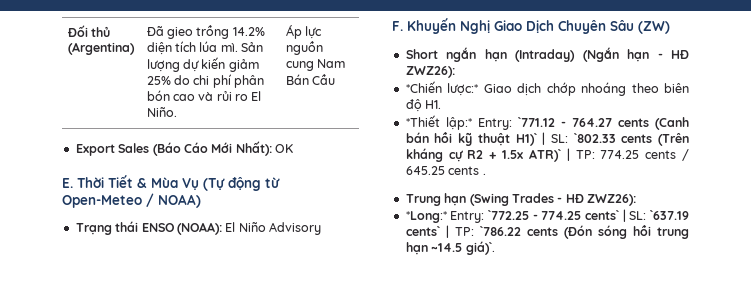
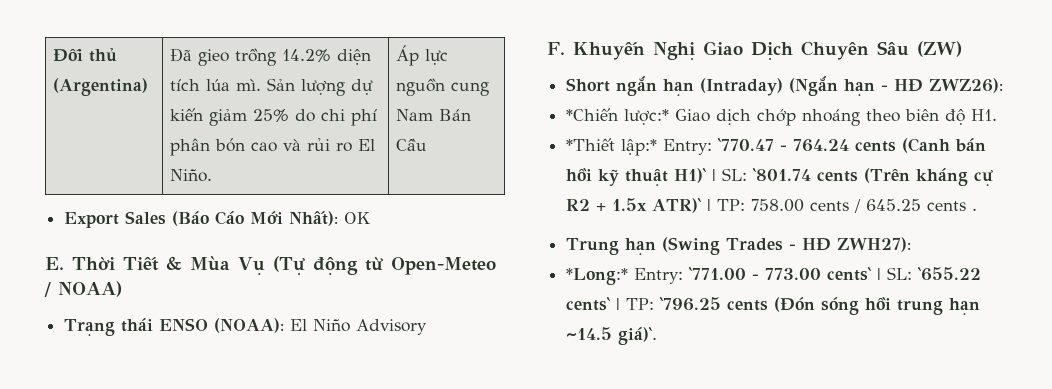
- *Thiết lập:* Entry: `771.12 - 764.27 cents (Canh bán hồi kỹ thuật H1)` | SL: `802.33 cents (Trên kháng cự R2 + 1.5x ATR)` | TP: 774.25 cents / 645.25 cents .
+ *Thiết lập:* Entry: `770.47 - 764.24 cents (Canh bán hồi kỹ thuật H1)` | SL: `801.74 cents (Trên kháng cự R2 + 1.5x ATR)` | TP: 758.00 cents / 645.25 cents .
- Trung hạn (Swing Trades - HĐ ZWZ26):
+ Trung hạn (Swing Trades - HĐ ZWH27):
- *Long:* Entry: `772.25 - 774.25 cents` | SL: `637.19 cents` | TP: `786.22 cents (Đón sóng hồi trung hạn ~14.5 giá)`.
+ *Long:* Entry: `771.00 - 773.00 cents` | SL: `655.22 cents` | TP: `796.25 cents (Đón sóng hồi trung hạn ~14.5 giá)`.

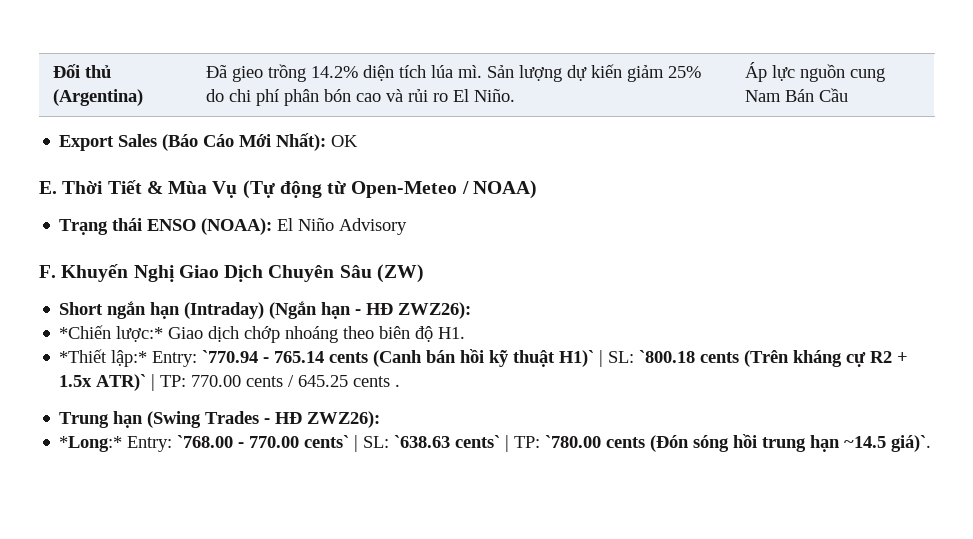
- *Thiết lập:* Entry: `770.47 - 764.24 cents (Canh bán hồi kỹ thuật H1)` | SL: `801.74 cents (Trên kháng cự R2 + 1.5x ATR)` | TP: 758.00 cents / 645.25 cents .
+ *Thiết lập:* Entry: `770.94 - 765.14 cents (Canh bán hồi kỹ thuật H1)` | SL: `800.18 cents (Trên kháng cự R2 + 1.5x ATR)` | TP: 770.00 cents / 645.25 cents .
- Trung hạn (Swing Trades - HĐ ZWH27):
+ Trung hạn (Swing Trades - HĐ ZWZ26):
- *Long:* Entry: `771.00 - 773.00 cents` | SL: `655.22 cents` | TP: `796.25 cents (Đón sóng hồi trung hạn ~14.5 giá)`.
+ *Long:* Entry: `768.00 - 770.00 cents` | SL: `638.63 cents` | TP: `780.00 cents (Đón sóng hồi trung hạn ~14.5 giá)`.

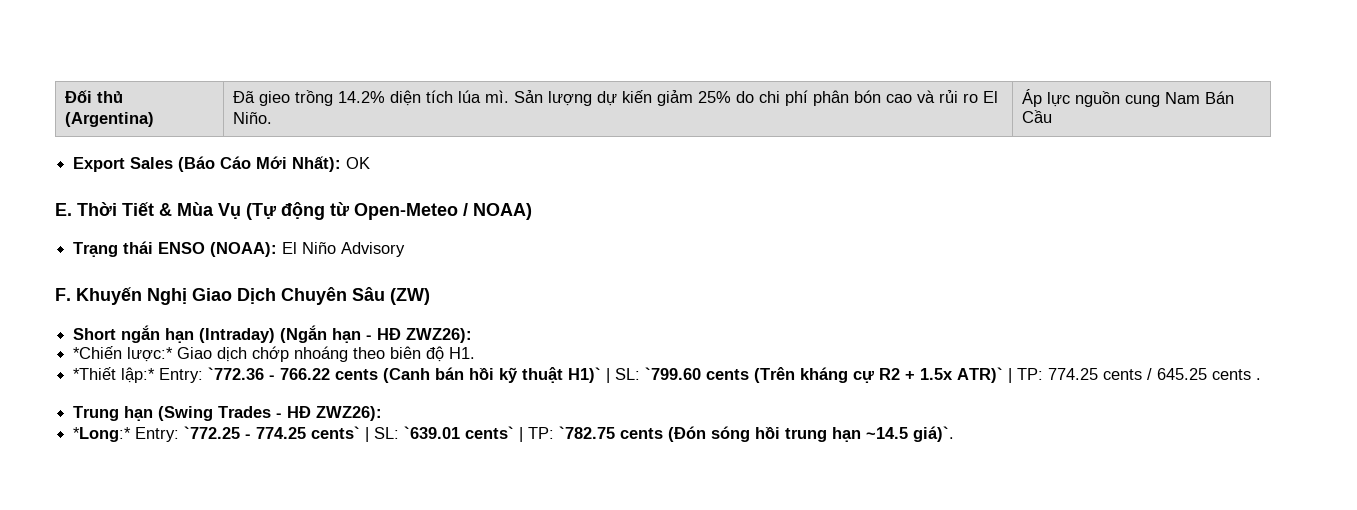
- *Thiết lập:* Entry: `770.94 - 765.14 cents (Canh bán hồi kỹ thuật H1)` | SL: `800.18 cents (Trên kháng cự R2 + 1.5x ATR)` | TP: 770.00 cents / 645.25 cents .
+ *Thiết lập:* Entry: `772.36 - 766.22 cents (Canh bán hồi kỹ thuật H1)` | SL: `799.60 cents (Trên kháng cự R2 + 1.5x ATR)` | TP: 774.25 cents / 645.25 cents .
- *Long:* Entry: `768.00 - 770.00 cents` | SL: `638.63 cents` | TP: `780.00 cents (Đón sóng hồi trung hạn ~14.5 giá)`.
+ *Long:* Entry: `772.25 - 774.25 cents` | SL: `639.01 cents` | TP: `782.75 cents (Đón sóng hồi trung hạn ~14.5 giá)`.

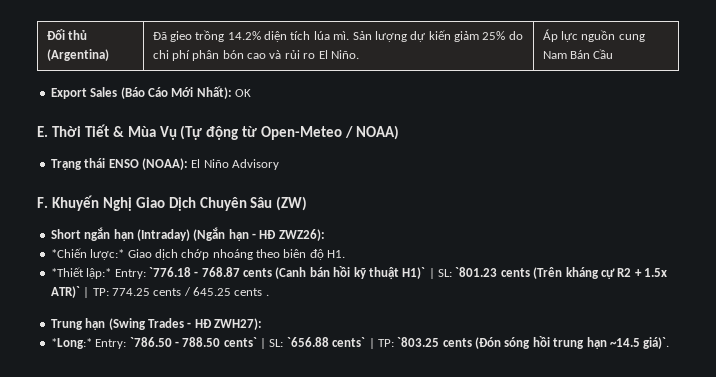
- *Thiết lập:* Entry: `772.36 - 766.22 cents (Canh bán hồi kỹ thuật H1)` | SL: `799.60 cents (Trên kháng cự R2 + 1.5x ATR)` | TP: 774.25 cents / 645.25 cents .
+ *Thiết lập:* Entry: `776.18 - 768.87 cents (Canh bán hồi kỹ thuật H1)` | SL: `801.23 cents (Trên kháng cự R2 + 1.5x ATR)` | TP: 774.25 cents / 645.25 cents .
- Trung hạn (Swing Trades - HĐ ZWZ26):
+ Trung hạn (Swing Trades - HĐ ZWH27):
- *Long:* Entry: `772.25 - 774.25 cents` | SL: `639.01 cents` | TP: `782.75 cents (Đón sóng hồi trung hạn ~14.5 giá)`.
+ *Long:* Entry: `786.50 - 788.50 cents` | SL: `656.88 cents` | TP: `803.25 cents (Đón sóng hồi trung hạn ~14.5 giá)`.

